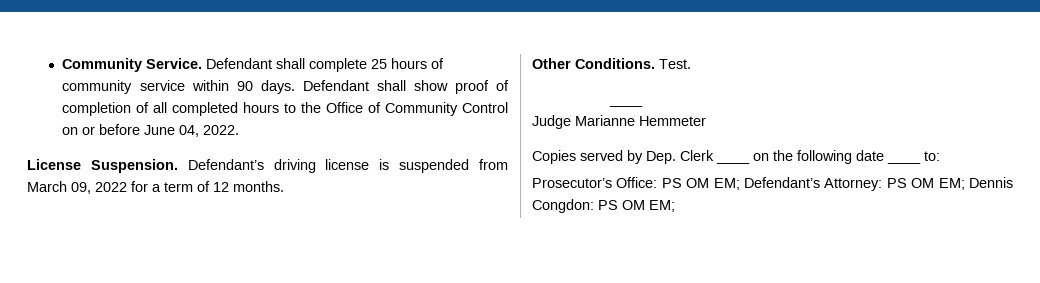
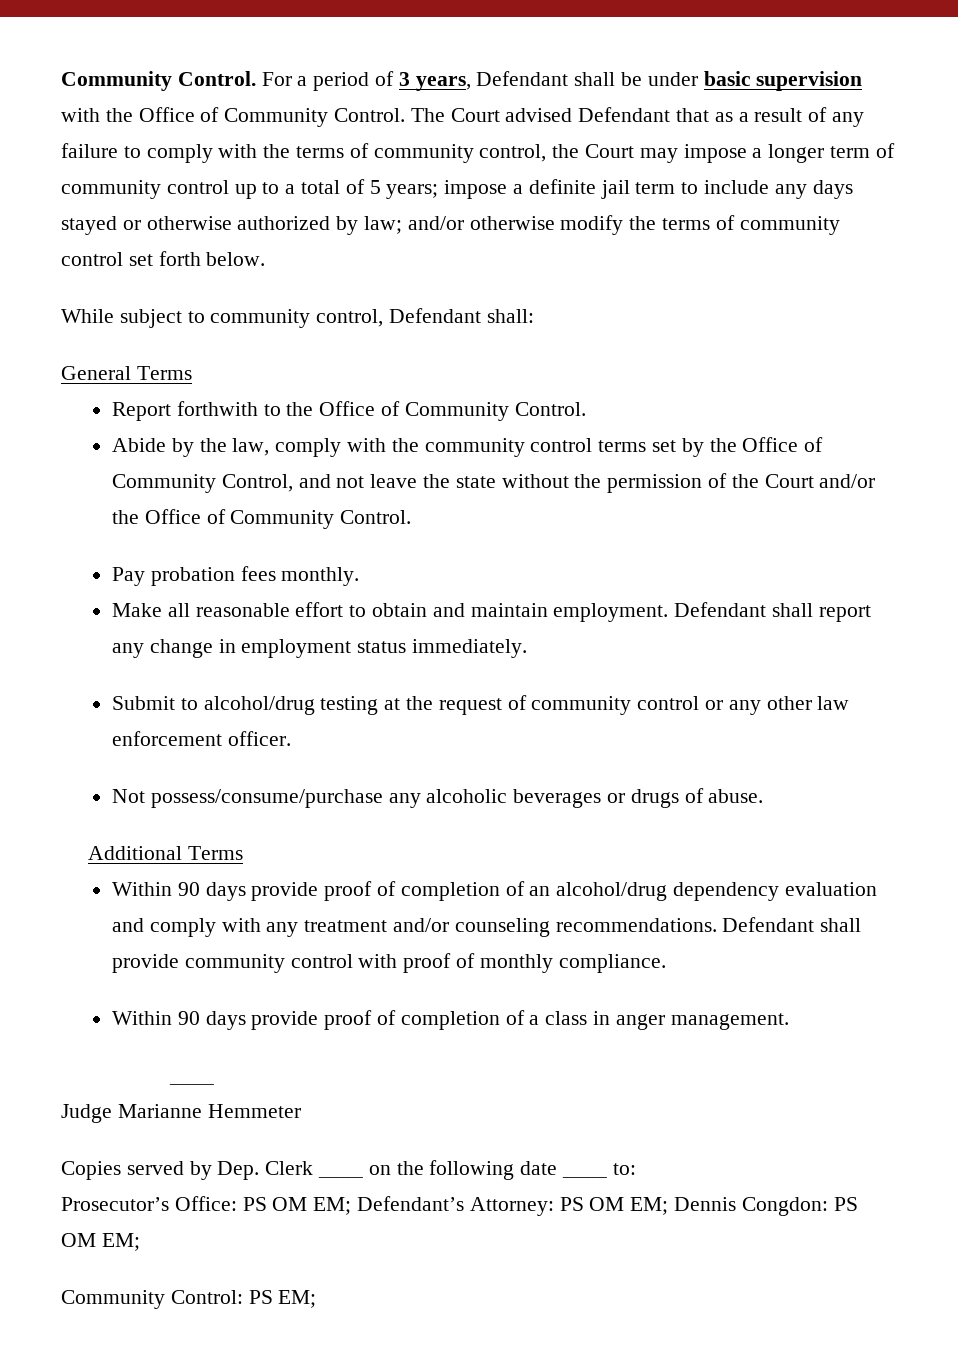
- Community Service. Defendant shall complete 25 hours of community service within 90 days. Defendant shall show proof of completion of all completed hours to the Office of Community Control on or before June 04, 2022.
- License Suspension. Defendant’s driving license is suspended from March 09, 2022 for a term of 12 months.
- Other Conditions. Test.
+ Community Control. For a period of 3 years, Defendant shall be under basic supervision with the Office of Community Control. The Court advised Defendant that as a result of any failure to comply with the terms of community control, the Court may impose a longer term of community control up to a total of 5 years; impose a definite jail term to include any days stayed or otherwise authorized by law; and/or otherwise modify the terms of community control set forth below.
+ While subject to community control, Defendant shall:
+ General Terms
+ Report forthwith to the Office of Community Control.
+ Abide by the law, comply with the community control terms set by the Office of Community Control, and not leave the state without the permission of the Court and/or the Office of Community Control.
+ Pay probation fees monthly.
+ Make all reasonable effort to obtain and maintain employment. Defendant shall report any change in employment status immediately.
+ Submit to alcohol/drug testing at the request of community control or any other law enforcement officer.
+ Not possess/consume/purchase any alcoholic beverages or drugs of abuse.
+ Additional Terms
+ Within 90 days provide proof of completion of an alcohol/drug dependency evaluation and comply with any treatment and/or counseling recommendations. Defendant shall provide community control with proof of monthly compliance.
+ Within 90 days provide proof of completion of a class in anger management.
+ Community Control: PS EM;

